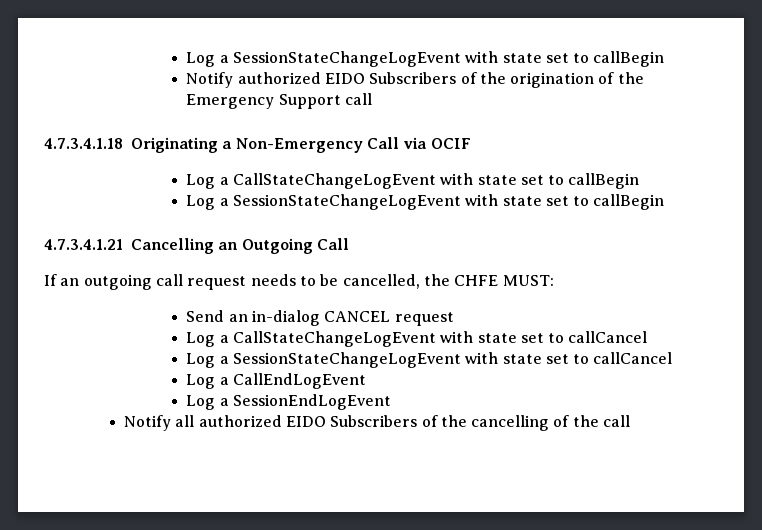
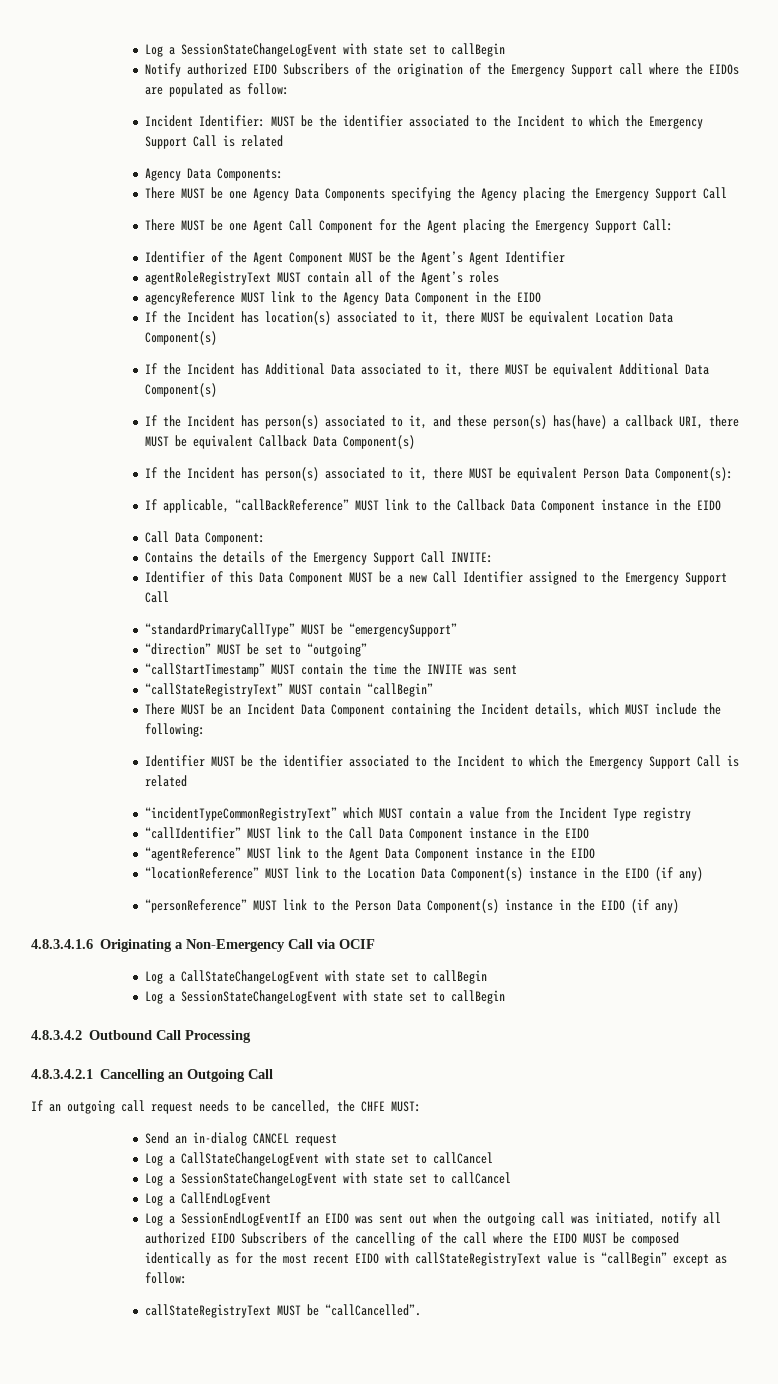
- Notify authorized EIDO Subscribers of the origination of the Emergency Support call
- 4.7.3.4.1.18 Originating a Non-Emergency Call via OCIF
+ Notify authorized EIDO Subscribers of the origination of the Emergency Support call where the EIDOs are populated as follow:
+ Incident Identifier: MUST be the identifier associated to the Incident to which the Emergency Support Call is related
+ Agency Data Components:
+ There MUST be one Agency Data Components specifying the Agency placing the Emergency Support Call
+ There MUST be one Agent Call Component for the Agent placing the Emergency Support Call:
+ Identifier of the Agent Component MUST be the Agent’s Agent Identifier
+ agentRoleRegistryText MUST contain all of the Agent’s roles
+ agencyReference MUST link to the Agency Data Component in the EIDO
+ If the Incident has location(s) associated to it, there MUST be equivalent Location Data Component(s)
+ If the Incident has Additional Data associated to it, there MUST be equivalent Additional Data Component(s)
+ If the Incident has person(s) associated to it, and these person(s) has(have) a callback URI, there MUST be equivalent Callback Data Component(s)
+ If the Incident has person(s) associated to it, there MUST be equivalent Person Data Component(s):
+ If applicable, “callBackReference” MUST link to the Callback Data Component instance in the EIDO
+ Call Data Component:
+ Contains the details of the Emergency Support Call INVITE:
+ Identifier of this Data Component MUST be a new Call Identifier assigned to the Emergency Support Call
+ “standardPrimaryCallType” MUST be “emergencySupport”
+ “direction” MUST be set to “outgoing”
+ “callStartTimestamp” MUST contain the time the INVITE was sent
+ “callStateRegistryText” MUST contain “callBegin”
+ There MUST be an Incident Data Component containing the Incident details, which MUST include the following:
+ Identifier MUST be the identifier associated to the Incident to which the Emergency Support Call is related
+ “incidentTypeCommonRegistryText” which MUST contain a value from the Incident Type registry
+ “callIdentifier” MUST link to the Call Data Component instance in the EIDO
+ “agentReference” MUST link to the Agent Data Component instance in the EIDO
+ “locationReference” MUST link to the Location Data Component(s) instance in the EIDO (if any)
+ “personReference” MUST link to the Person Data Component(s) instance in the EIDO (if any)
+ 4.8.3.4.1.6 Originating a Non-Emergency Call via OCIF
- 4.7.3.4.1.21 Cancelling an Outgoing Call
+ 4.8.3.4.2 Outbound Call Processing
+ 4.8.3.4.2.1 Cancelling an Outgoing Call
- Log a SessionEndLogEvent
- Notify all authorized EIDO Subscribers of the cancelling of the call
+ Log a SessionEndLogEventIf an EIDO was sent out when the outgoing call was initiated, notify all authorized EIDO Subscribers of the cancelling of the call where the EIDO MUST be composed identically as for the most recent EIDO with callStateRegistryText value is “callBegin” except as follow:
+ callStateRegistryText MUST be “callCancelled”.

